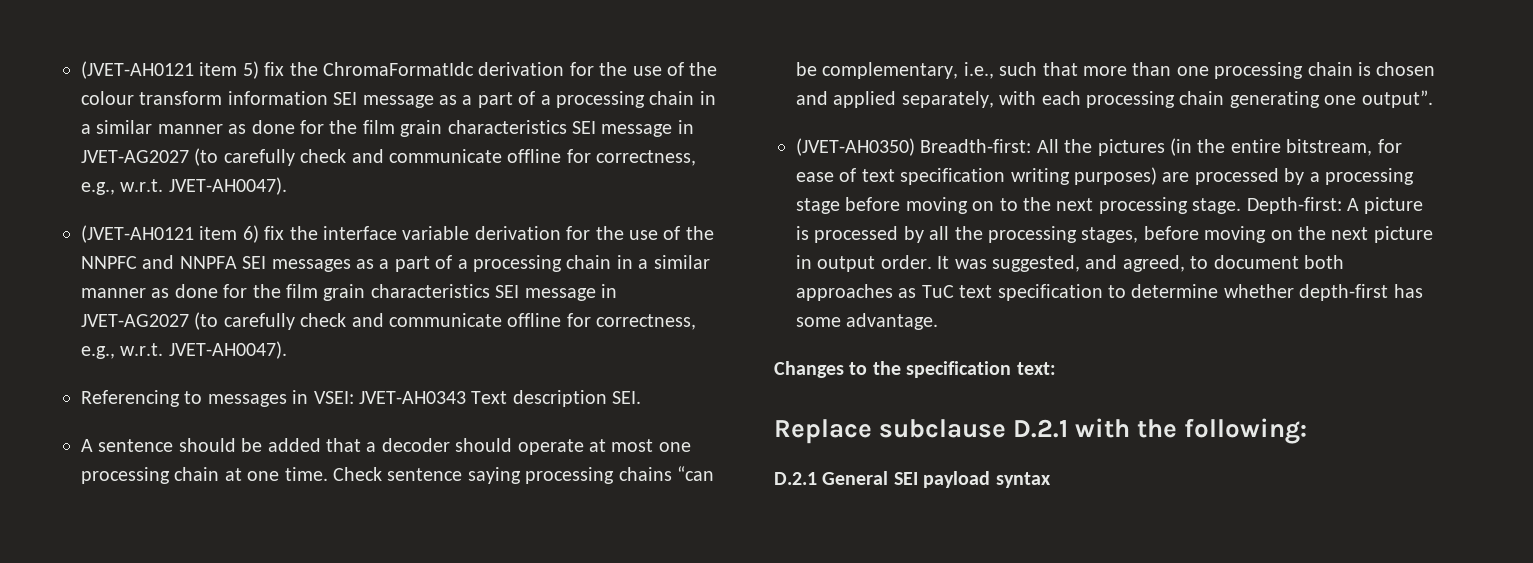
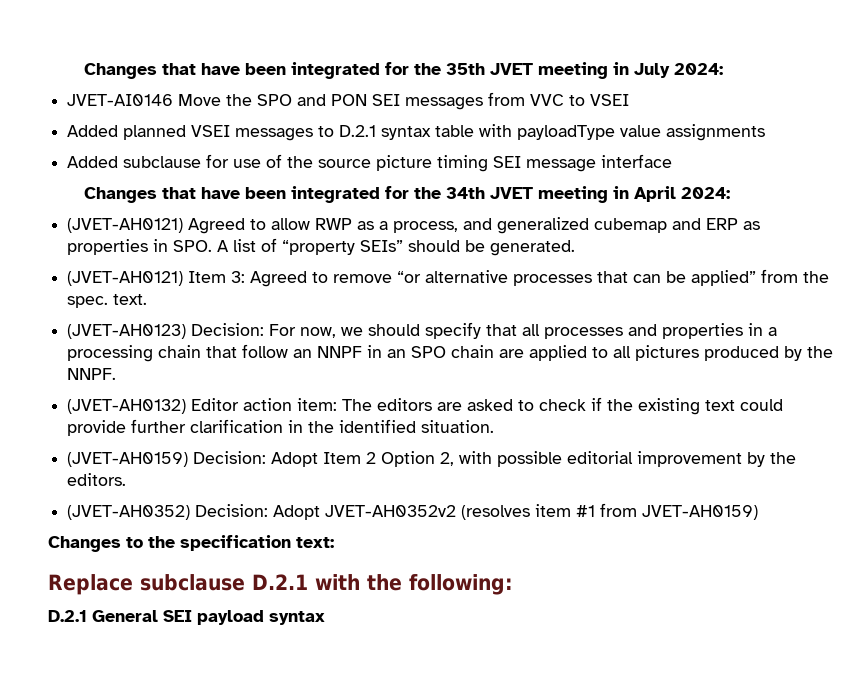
- (JVET-AH0121 item 5) fix the ChromaFormatIdc derivation for the use of the colour transform information SEI message as a part of a processing chain in a similar manner as done for the film grain characteristics SEI message in JVET-AG2027 (to carefully check and communicate offline for correctness, e.g., w.r.t. JVET-AH0047).
- (JVET-AH0121 item 6) fix the interface variable derivation for the use of the NNPFC and NNPFA SEI messages as a part of a processing chain in a similar manner as done for the film grain characteristics SEI message in JVET-AG2027 (to carefully check and communicate offline for correctness, e.g., w.r.t. JVET-AH0047).
- Referencing to messages in VSEI: JVET-AH0343 Text description SEI.
- A sentence should be added that a decoder should operate at most one processing chain at one time. Check sentence saying processing chains “can be complementary, i.e., such that more than one processing chain is chosen and applied separately, with each processing chain generating one output”.
- (JVET-AH0350) Breadth-first: All the pictures (in the entire bitstream, for ease of text specification writing purposes) are processed by a processing stage before moving on to the next processing stage. Depth-first: A picture is processed by all the processing stages, before moving on the next picture in output order. It was suggested, and agreed, to document both approaches as TuC text specification to determine whether depth-first has some advantage.
+ Changes that have been integrated for the 35th JVET meeting in July 2024:
+ JVET-AI0146 Move the SPO and PON SEI messages from VVC to VSEI
+ Added planned VSEI messages to D.2.1 syntax table with payloadType value assignments
+ Added subclause for use of the source picture timing SEI message interface
+ Changes that have been integrated for the 34th JVET meeting in April 2024:
+ (JVET-AH0121) Agreed to allow RWP as a process, and generalized cubemap and ERP as properties in SPO. A list of “property SEIs” should be generated.
+ (JVET-AH0121) Item 3: Agreed to remove “or alternative processes that can be applied” from the spec. text.
+ (JVET-AH0123) Decision: For now, we should specify that all processes and properties in a processing chain that follow an NNPF in an SPO chain are applied to all pictures produced by the NNPF.
+ (JVET-AH0132) Editor action item: The editors are asked to check if the existing text could provide further clarification in the identified situation.
+ (JVET-AH0159) Decision: Adopt Item 2 Option 2, with possible editorial improvement by the editors.
+ (JVET-AH0352) Decision: Adopt JVET-AH0352v2 (resolves item #1 from JVET-AH0159)

